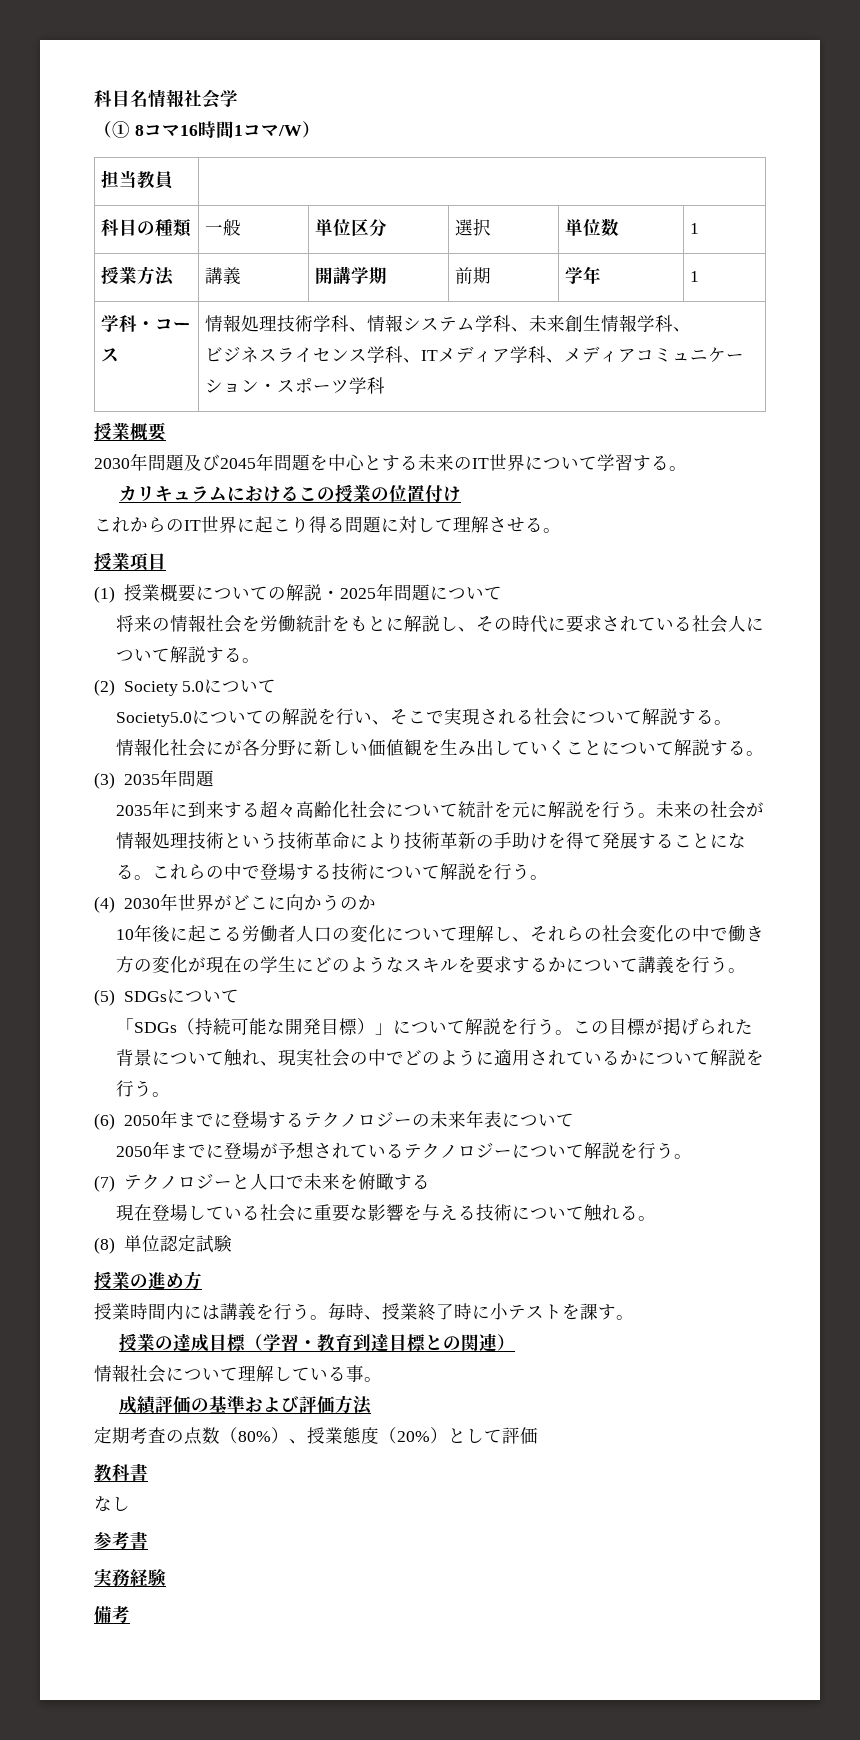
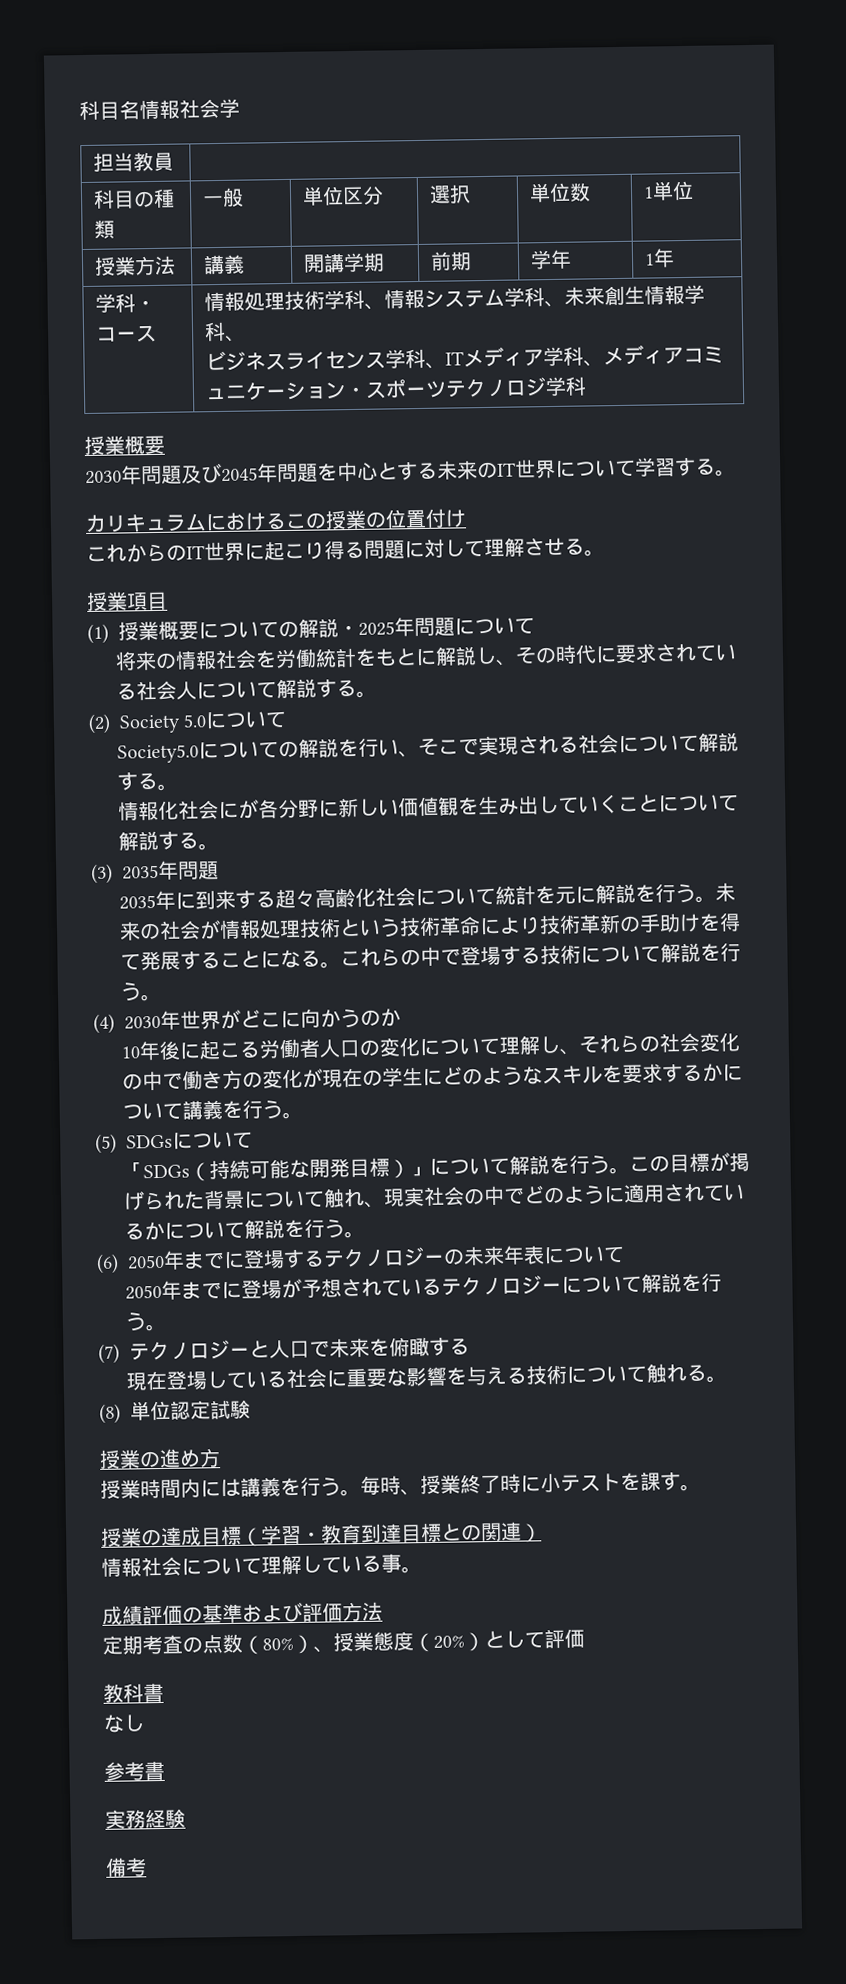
- （① 8コマ16時間1コマ/W）
- 科目の種類 | 一般 | 単位区分 | 選択 | 単位数 | 1
+ 科目の種類 | 一般 | 単位区分 | 選択 | 単位数 | 1単位
- 授業方法 | 講義 | 開講学期 | 前期 | 学年 | 1
+ 授業方法 | 講義 | 開講学期 | 前期 | 学年 | 1年
  学科・コース | 情報処理技術学科、情報システム学科、未来創生情報学科、
- ビジネスライセンス学科、ITメディア学科、メディアコミュニケーション・スポーツ学科
+ ビジネスライセンス学科、ITメディア学科、メディアコミュニケーション・スポーツテクノロジ学科

